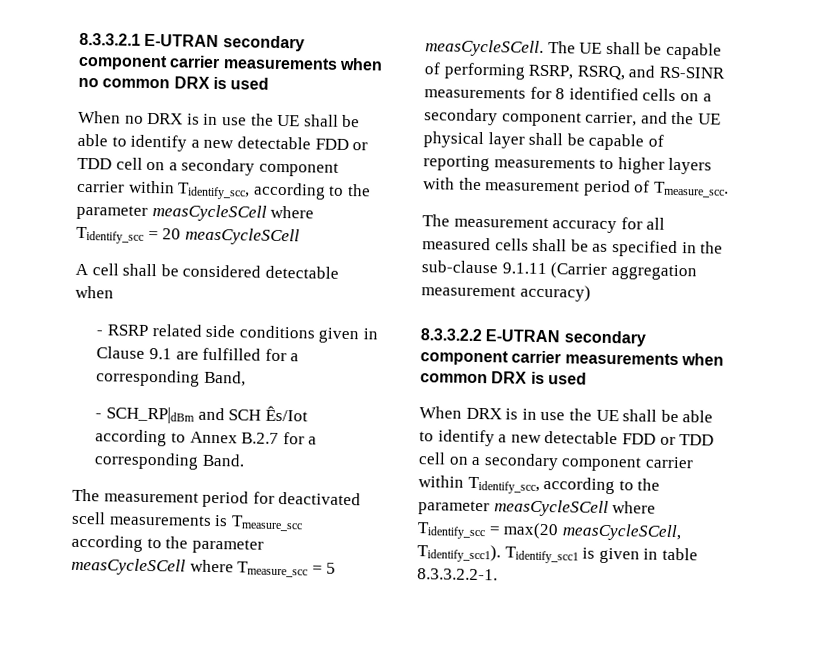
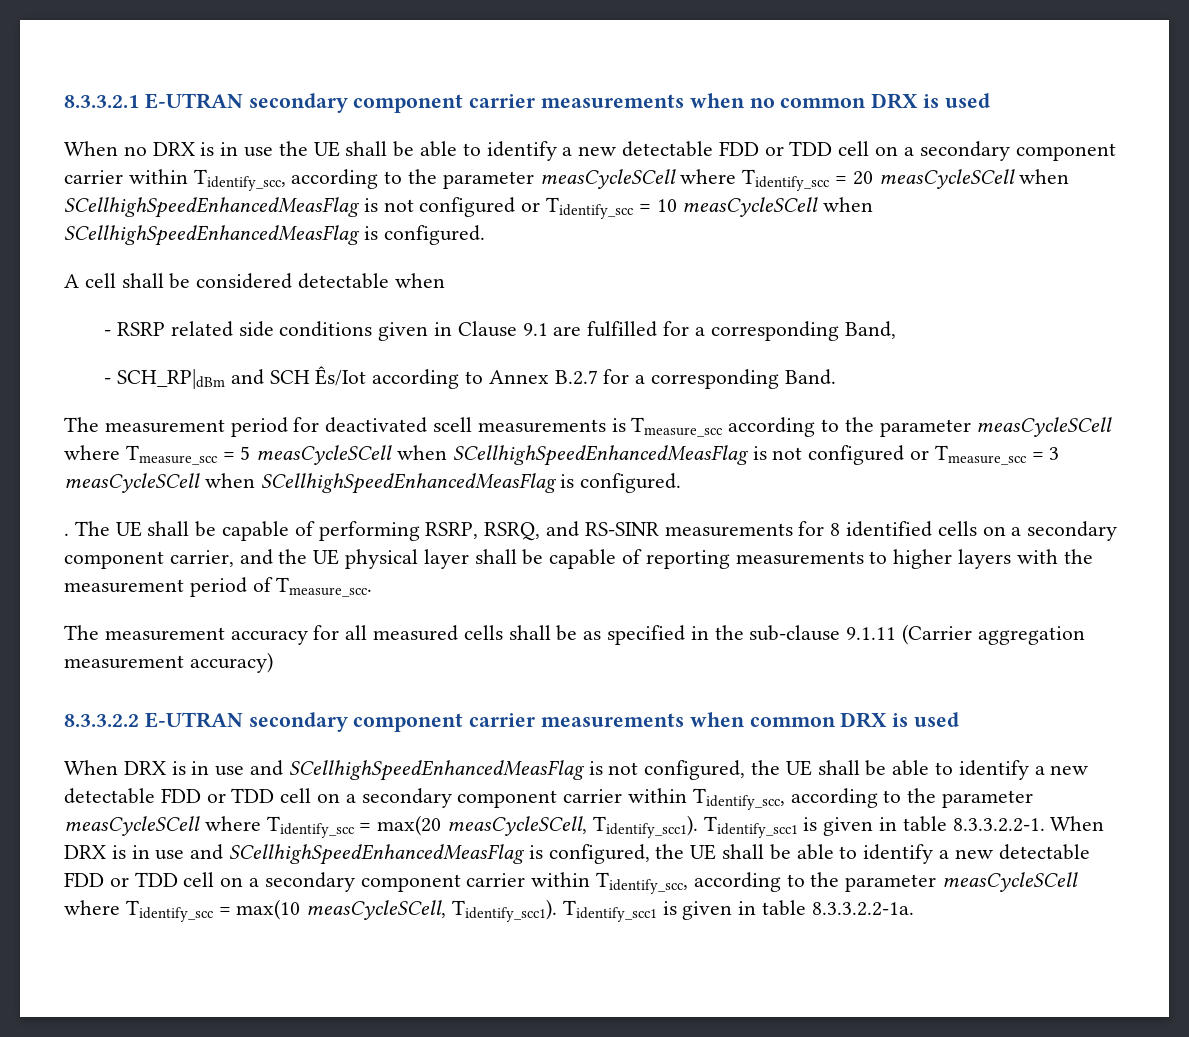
- When no DRX is in use the UE shall be able to identify a new detectable FDD or TDD cell on a secondary component carrier within Tidentify_scc, according to the parameter measCycleSCell where Tidentify_scc = 20 measCycleSCell
+ When no DRX is in use the UE shall be able to identify a new detectable FDD or TDD cell on a secondary component carrier within Tidentify_scc, according to the parameter measCycleSCell where Tidentify_scc = 20 measCycleSCell when SCellhighSpeedEnhancedMeasFlag is not configured or Tidentify_scc = 10 measCycleSCell when SCellhighSpeedEnhancedMeasFlag is configured.
- The measurement period for deactivated scell measurements is Tmeasure_scc according to the parameter measCycleSCell where Tmeasure_scc = 5 measCycleSCell.
+ The measurement period for deactivated scell measurements is Tmeasure_scc according to the parameter measCycleSCell where Tmeasure_scc = 5 measCycleSCell when SCellhighSpeedEnhancedMeasFlag is not configured or Tmeasure_scc = 3 measCycleSCell when SCellhighSpeedEnhancedMeasFlag is configured.
+ .
- When DRX is in use the UE shall be able to identify a new detectable FDD or TDD cell on a secondary component carrier within Tidentify_scc, according to the parameter measCycleSCell where Tidentify_scc = max(20 measCycleSCell, Tidentify_scc1).
+ When DRX is in use and SCellhighSpeedEnhancedMeasFlag is not configured, the UE shall be able to identify a new detectable FDD or TDD cell on a secondary component carrier within Tidentify_scc, according to the parameter measCycleSCell where Tidentify_scc = max(20 measCycleSCell, Tidentify_scc1).
- Tidentify_scc1 is given in table 8.3.3.2.2-1.
+ Tidentify_scc1 is given in table 8.3.3.2.2-1. When DRX is in use and SCellhighSpeedEnhancedMeasFlag is configured, the UE shall be able to identify a new detectable FDD or TDD cell on a secondary component carrier within Tidentify_scc, according to the parameter measCycleSCell where Tidentify_scc = max(10 measCycleSCell, Tidentify_scc1). Tidentify_scc1 is given in table 8.3.3.2.2-1a.

